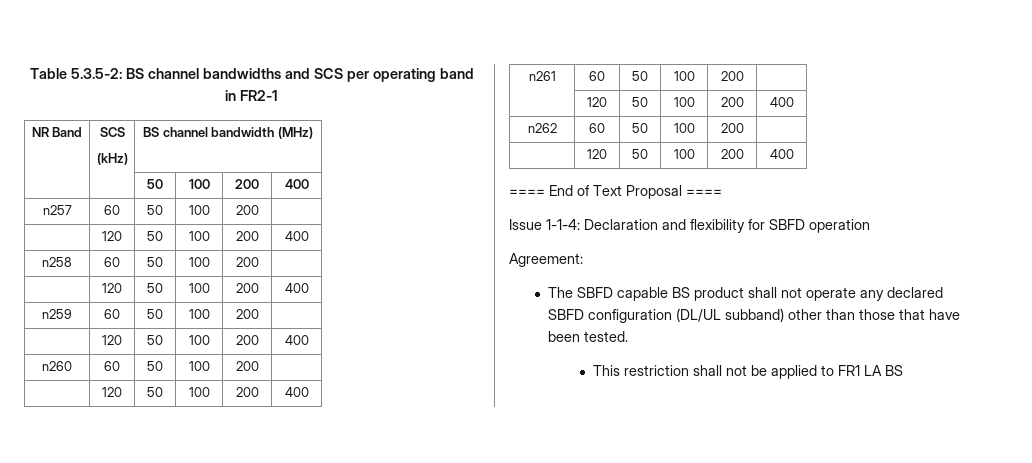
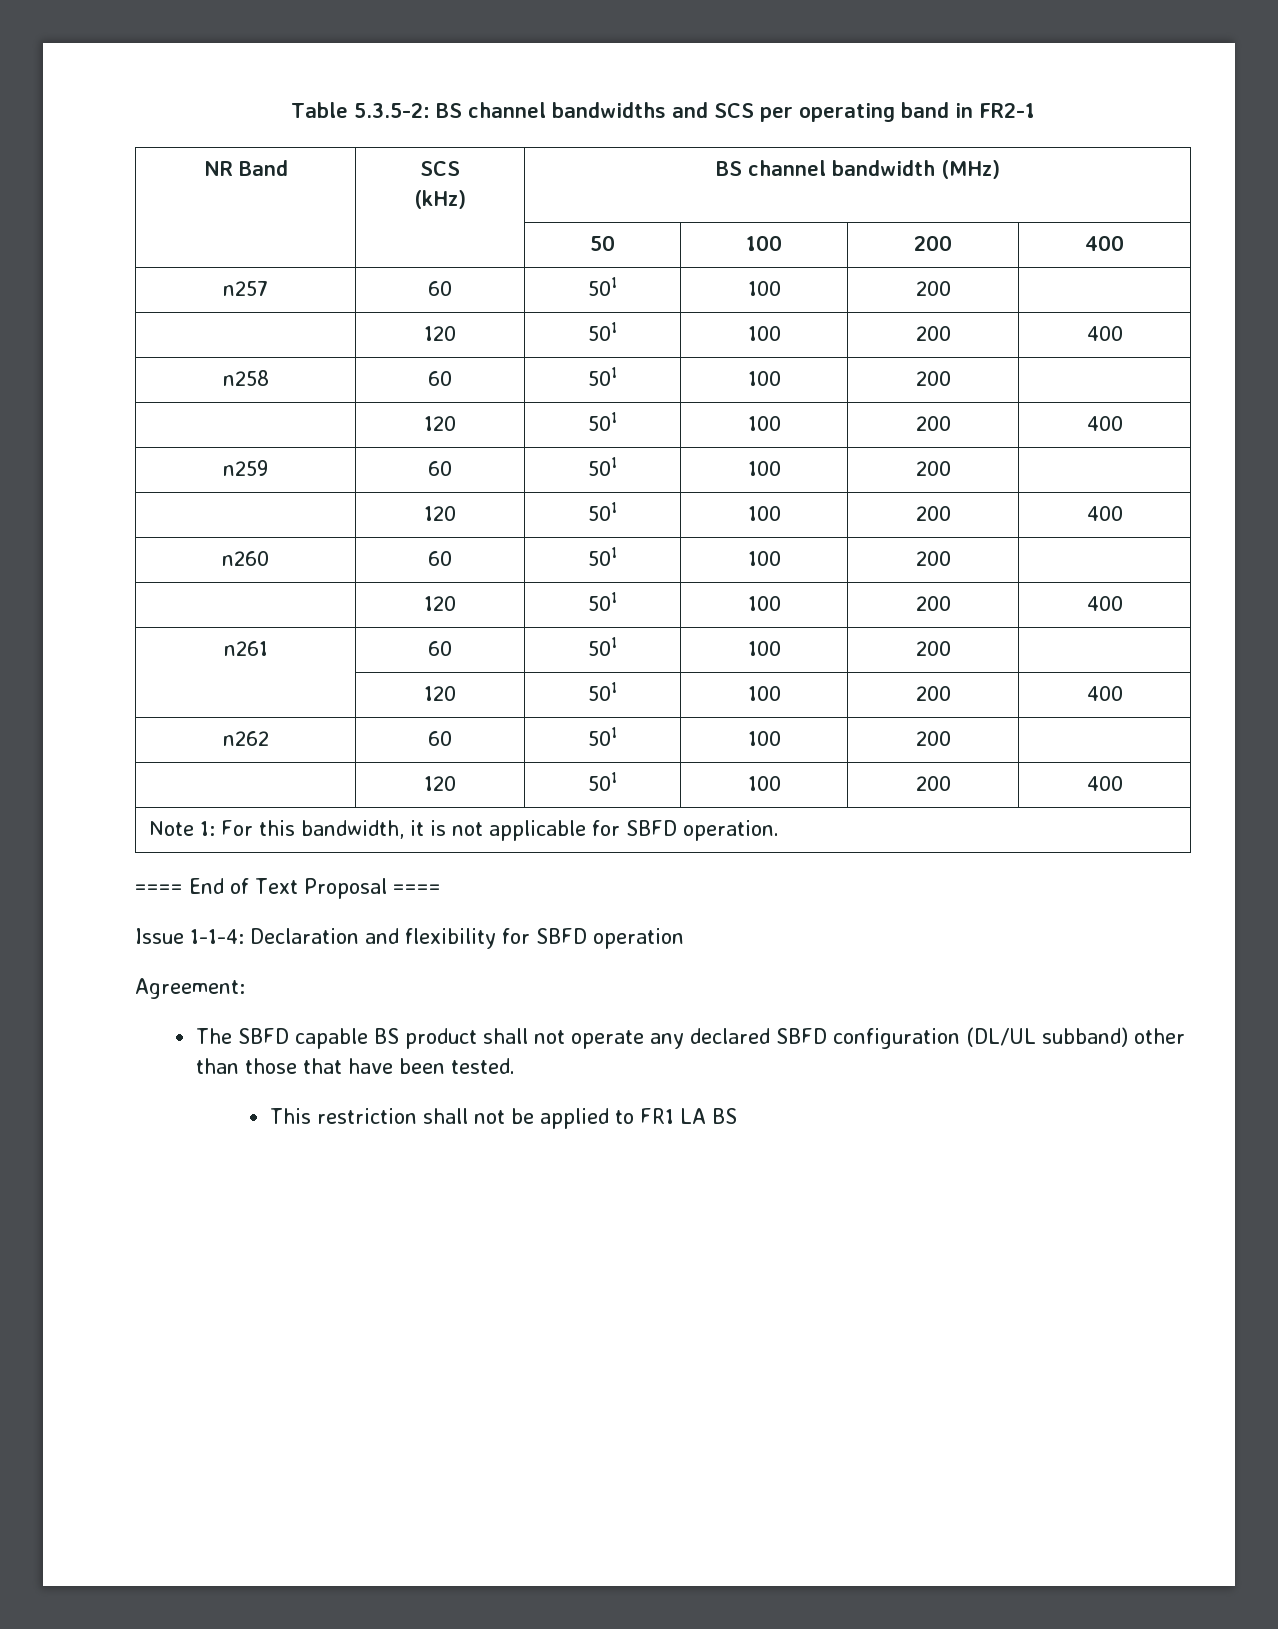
- n257 | 60 | 50 | 100 | 200 |
- | 120 | 50 | 100 | 200 | 400
+ n257 | 60 | 501 | 100 | 200 |
+ | 120 | 501 | 100 | 200 | 400
- n258 | 60 | 50 | 100 | 200 |
- | 120 | 50 | 100 | 200 | 400
+ n258 | 60 | 501 | 100 | 200 |
+ | 120 | 501 | 100 | 200 | 400
- n259 | 60 | 50 | 100 | 200 |
- | 120 | 50 | 100 | 200 | 400
+ n259 | 60 | 501 | 100 | 200 |
+ | 120 | 501 | 100 | 200 | 400
- n260 | 60 | 50 | 100 | 200 |
- | 120 | 50 | 100 | 200 | 400
+ n260 | 60 | 501 | 100 | 200 |
+ | 120 | 501 | 100 | 200 | 400
- n261 | 60 | 50 | 100 | 200 |
- | 120 | 50 | 100 | 200 | 400
+ n261 | 60 | 501 | 100 | 200 |
+ | 120 | 501 | 100 | 200 | 400
- n262 | 60 | 50 | 100 | 200 |
- | 120 | 50 | 100 | 200 | 400
+ n262 | 60 | 501 | 100 | 200 |
+ | 120 | 501 | 100 | 200 | 400
+ Note 1: For this bandwidth, it is not applicable for SBFD operation.

